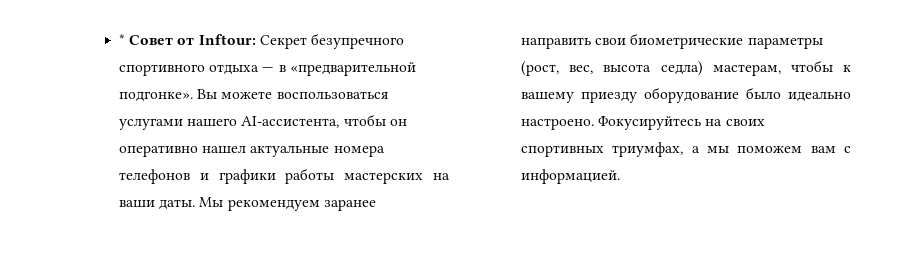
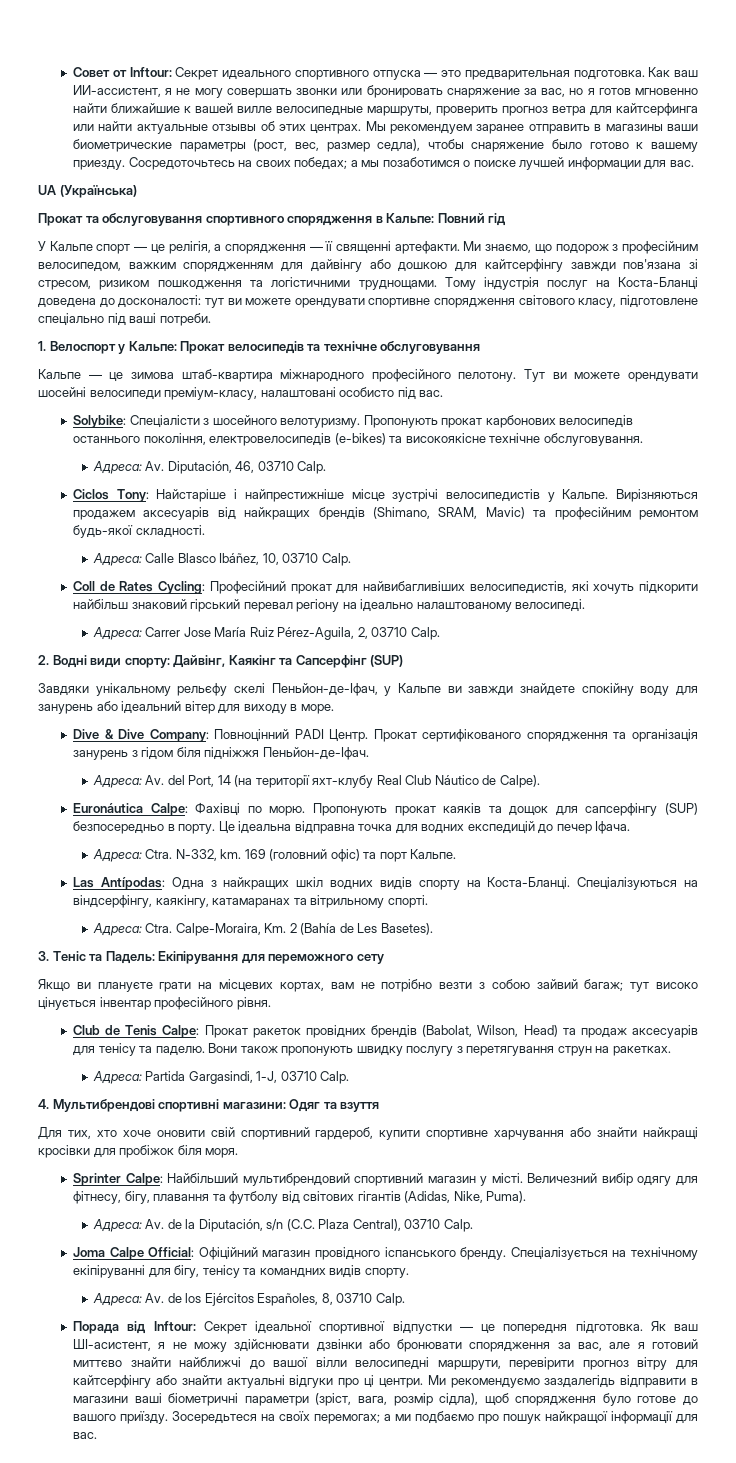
- * Совет от Inftour: Секрет безупречного спортивного отдыха — в «предварительной подгонке». Вы можете воспользоваться услугами нашего AI-ассистента, чтобы он оперативно нашел актуальные номера телефонов и графики работы мастерских на ваши даты. Мы рекомендуем заранее направить свои биометрические параметры (рост, вес, высота седла) мастерам, чтобы к вашему приезду оборудование было идеально настроено. Фокусируйтесь на своих спортивных триумфах, а мы поможем вам с информацией.
+ Совет от Inftour: Секрет идеального спортивного отпуска — это предварительная подготовка. Как ваш ИИ-ассистент, я не могу совершать звонки или бронировать снаряжение за вас, но я готов мгновенно найти ближайшие к вашей вилле велосипедные маршруты, проверить прогноз ветра для кайтсерфинга или найти актуальные отзывы об этих центрах. Мы рекомендуем заранее отправить в магазины ваши биометрические параметры (рост, вес, размер седла), чтобы снаряжение было готово к вашему приезду. Сосредоточьтесь на своих победах; а мы позаботимся о поиске лучшей информации для вас.
+ UA (Українська)
+ Прокат та обслуговування спортивного спорядження в Кальпе: Повний гід
+ У Кальпе спорт — це релігія, а спорядження — її священні артефакти. Ми знаємо, що подорож з професійним велосипедом, важким спорядженням для дайвінгу або дошкою для кайтсерфінгу завжди пов'язана зі стресом, ризиком пошкодження та логістичними труднощами. Тому індустрія послуг на Коста-Бланці доведена до досконалості: тут ви можете орендувати спортивне спорядження світового класу, підготовлене спеціально під ваші потреби.
+ 1. Велоспорт у Кальпе: Прокат велосипедів та технічне обслуговування
+ Кальпе — це зимова штаб-квартира міжнародного професійного пелотону. Тут ви можете орендувати шосейні велосипеди преміум-класу, налаштовані особисто під вас.
+ Solybike: Спеціалісти з шосейного велотуризму. Пропонують прокат карбонових велосипедів останнього покоління, електровелосипедів (e-bikes) та високоякісне технічне обслуговування.
+ Адреса: Av. Diputación, 46, 03710 Calp.
+ Ciclos Tony: Найстаріше і найпрестижніше місце зустрічі велосипедистів у Кальпе. Вирізняються продажем аксесуарів від найкращих брендів (Shimano, SRAM, Mavic) та професійним ремонтом будь-якої складності.
+ Адреса: Calle Blasco Ibáñez, 10, 03710 Calp.
+ Coll de Rates Cycling: Професійний прокат для найвибагливіших велосипедистів, які хочуть підкорити найбільш знаковий гірський перевал регіону на ідеально налаштованому велосипеді.
+ Адреса: Carrer Jose María Ruiz Pérez-Aguila, 2, 03710 Calp.
+ 2. Водні види спорту: Дайвінг, Каякінг та Сапсерфінг (SUP)
+ Завдяки унікальному рельєфу скелі Пеньйон-де-Іфач, у Кальпе ви завжди знайдете спокійну воду для занурень або ідеальний вітер для виходу в море.
+ Dive & Dive Company: Повноцінний PADI Центр. Прокат сертифікованого спорядження та організація занурень з гідом біля підніжжя Пеньйон-де-Іфач.
+ Адреса: Av. del Port, 14 (на території яхт-клубу Real Club Náutico de Calpe).
+ Euronáutica Calpe: Фахівці по морю. Пропонують прокат каяків та дощок для сапсерфінгу (SUP) безпосередньо в порту. Це ідеальна відправна точка для водних експедицій до печер Іфача.
+ Адреса: Ctra. N-332, km. 169 (головний офіс) та порт Кальпе.
+ Las Antípodas: Одна з найкращих шкіл водних видів спорту на Коста-Бланці. Спеціалізуються на віндсерфінгу, каякінгу, катамаранах та вітрильному спорті.
+ Адреса: Ctra. Calpe-Moraira, Km. 2 (Bahía de Les Basetes).
+ 3. Теніс та Падель: Екіпірування для переможного сету
+ Якщо ви плануєте грати на місцевих кортах, вам не потрібно везти з собою зайвий багаж; тут високо цінується інвентар професійного рівня.
+ Club de Tenis Calpe: Прокат ракеток провідних брендів (Babolat, Wilson, Head) та продаж аксесуарів для тенісу та паделю. Вони також пропонують швидку послугу з перетягування струн на ракетках.
+ Адреса: Partida Gargasindi, 1-J, 03710 Calp.
+ 4. Мультибрендові спортивні магазини: Одяг та взуття
+ Для тих, хто хоче оновити свій спортивний гардероб, купити спортивне харчування або знайти найкращі кросівки для пробіжок біля моря.
+ Sprinter Calpe: Найбільший мультибрендовий спортивний магазин у місті. Величезний вибір одягу для фітнесу, бігу, плавання та футболу від світових гігантів (Adidas, Nike, Puma).
+ Адреса: Av. de la Diputación, s/n (C.C. Plaza Central), 03710 Calp.
+ Joma Calpe Official: Офіційний магазин провідного іспанського бренду. Спеціалізується на технічному екіпіруванні для бігу, тенісу та командних видів спорту.
+ Адреса: Av. de los Ejércitos Españoles, 8, 03710 Calp.
+ Порада від Inftour: Секрет ідеальної спортивної відпустки — це попередня підготовка. Як ваш ШІ-асистент, я не можу здійснювати дзвінки або бронювати спорядження за вас, але я готовий миттєво знайти найближчі до вашої вілли велосипедні маршрути, перевірити прогноз вітру для кайтсерфінгу або знайти актуальні відгуки про ці центри. Ми рекомендуємо заздалегідь відправити в магазини ваші біометричні параметри (зріст, вага, розмір сідла), щоб спорядження було готове до вашого приїзду. Зосередьтеся на своїх перемогах; а ми подбаємо про пошук найкращої інформації для вас.

